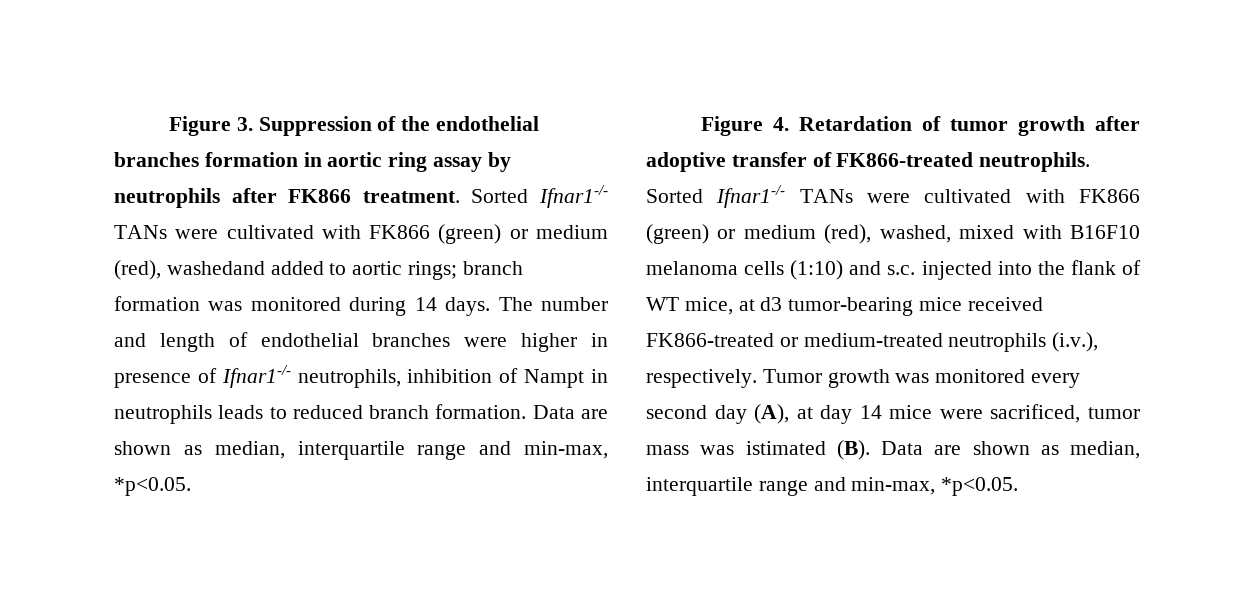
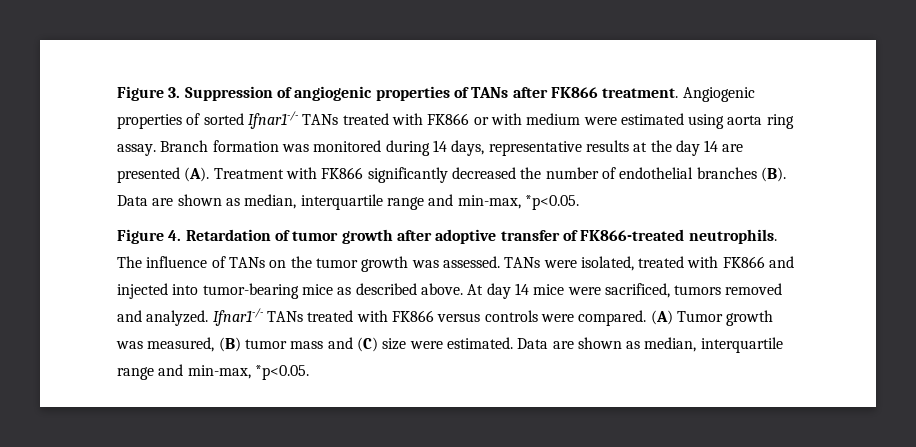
- Figure 3. Suppression of the endothelial branches formation in aortic ring assay by neutrophils after FK866 treatment. Sorted Ifnar1-/- TANs were cultivated with FK866 (green) or medium (red), washedand added to aortic rings; branch formation was monitored during 14 days. The number and length of endothelial branches were higher in presence of Ifnar1-/- neutrophils, inhibition of Nampt in neutrophils leads to reduced branch formation. Data are shown as median, interquartile range and min-max, *p<0.05.
+ Figure 3. Suppression of angiogenic properties of TANs after FK866 treatment. Angiogenic properties of sorted Ifnar1-/- TANs treated with FK866 or with medium were estimated using aorta ring assay. Branch formation was monitored during 14 days, representative results at the day 14 are presented (A). Treatment with FK866 significantly decreased the number of endothelial branches (B). Data are shown as median, interquartile range and min-max, *p<0.05.
- Sorted Ifnar1-/- TANs were cultivated with FK866 (green) or medium (red), washed, mixed with B16F10 melanoma cells (1:10) and s.c. injected into the flank of WT mice, at d3 tumor-bearing mice received FK866-treated or medium-treated neutrophils (i.v.), respectively. Tumor growth was monitored every second day (A), at day 14 mice were sacrificed, tumor mass was istimated (B). Data are shown as median, interquartile range and min-max, *p<0.05.
+ The influence of TANs on the tumor growth was assessed. TANs were isolated, treated with FK866 and injected into tumor-bearing mice as described above. At day 14 mice were sacrificed, tumors removed and analyzed. Ifnar1-/- TANs treated with FK866 versus controls were compared. (A) Tumor growth was measured, (B) tumor mass and (C) size were estimated. Data are shown as median, interquartile range and min-max, *p<0.05.

